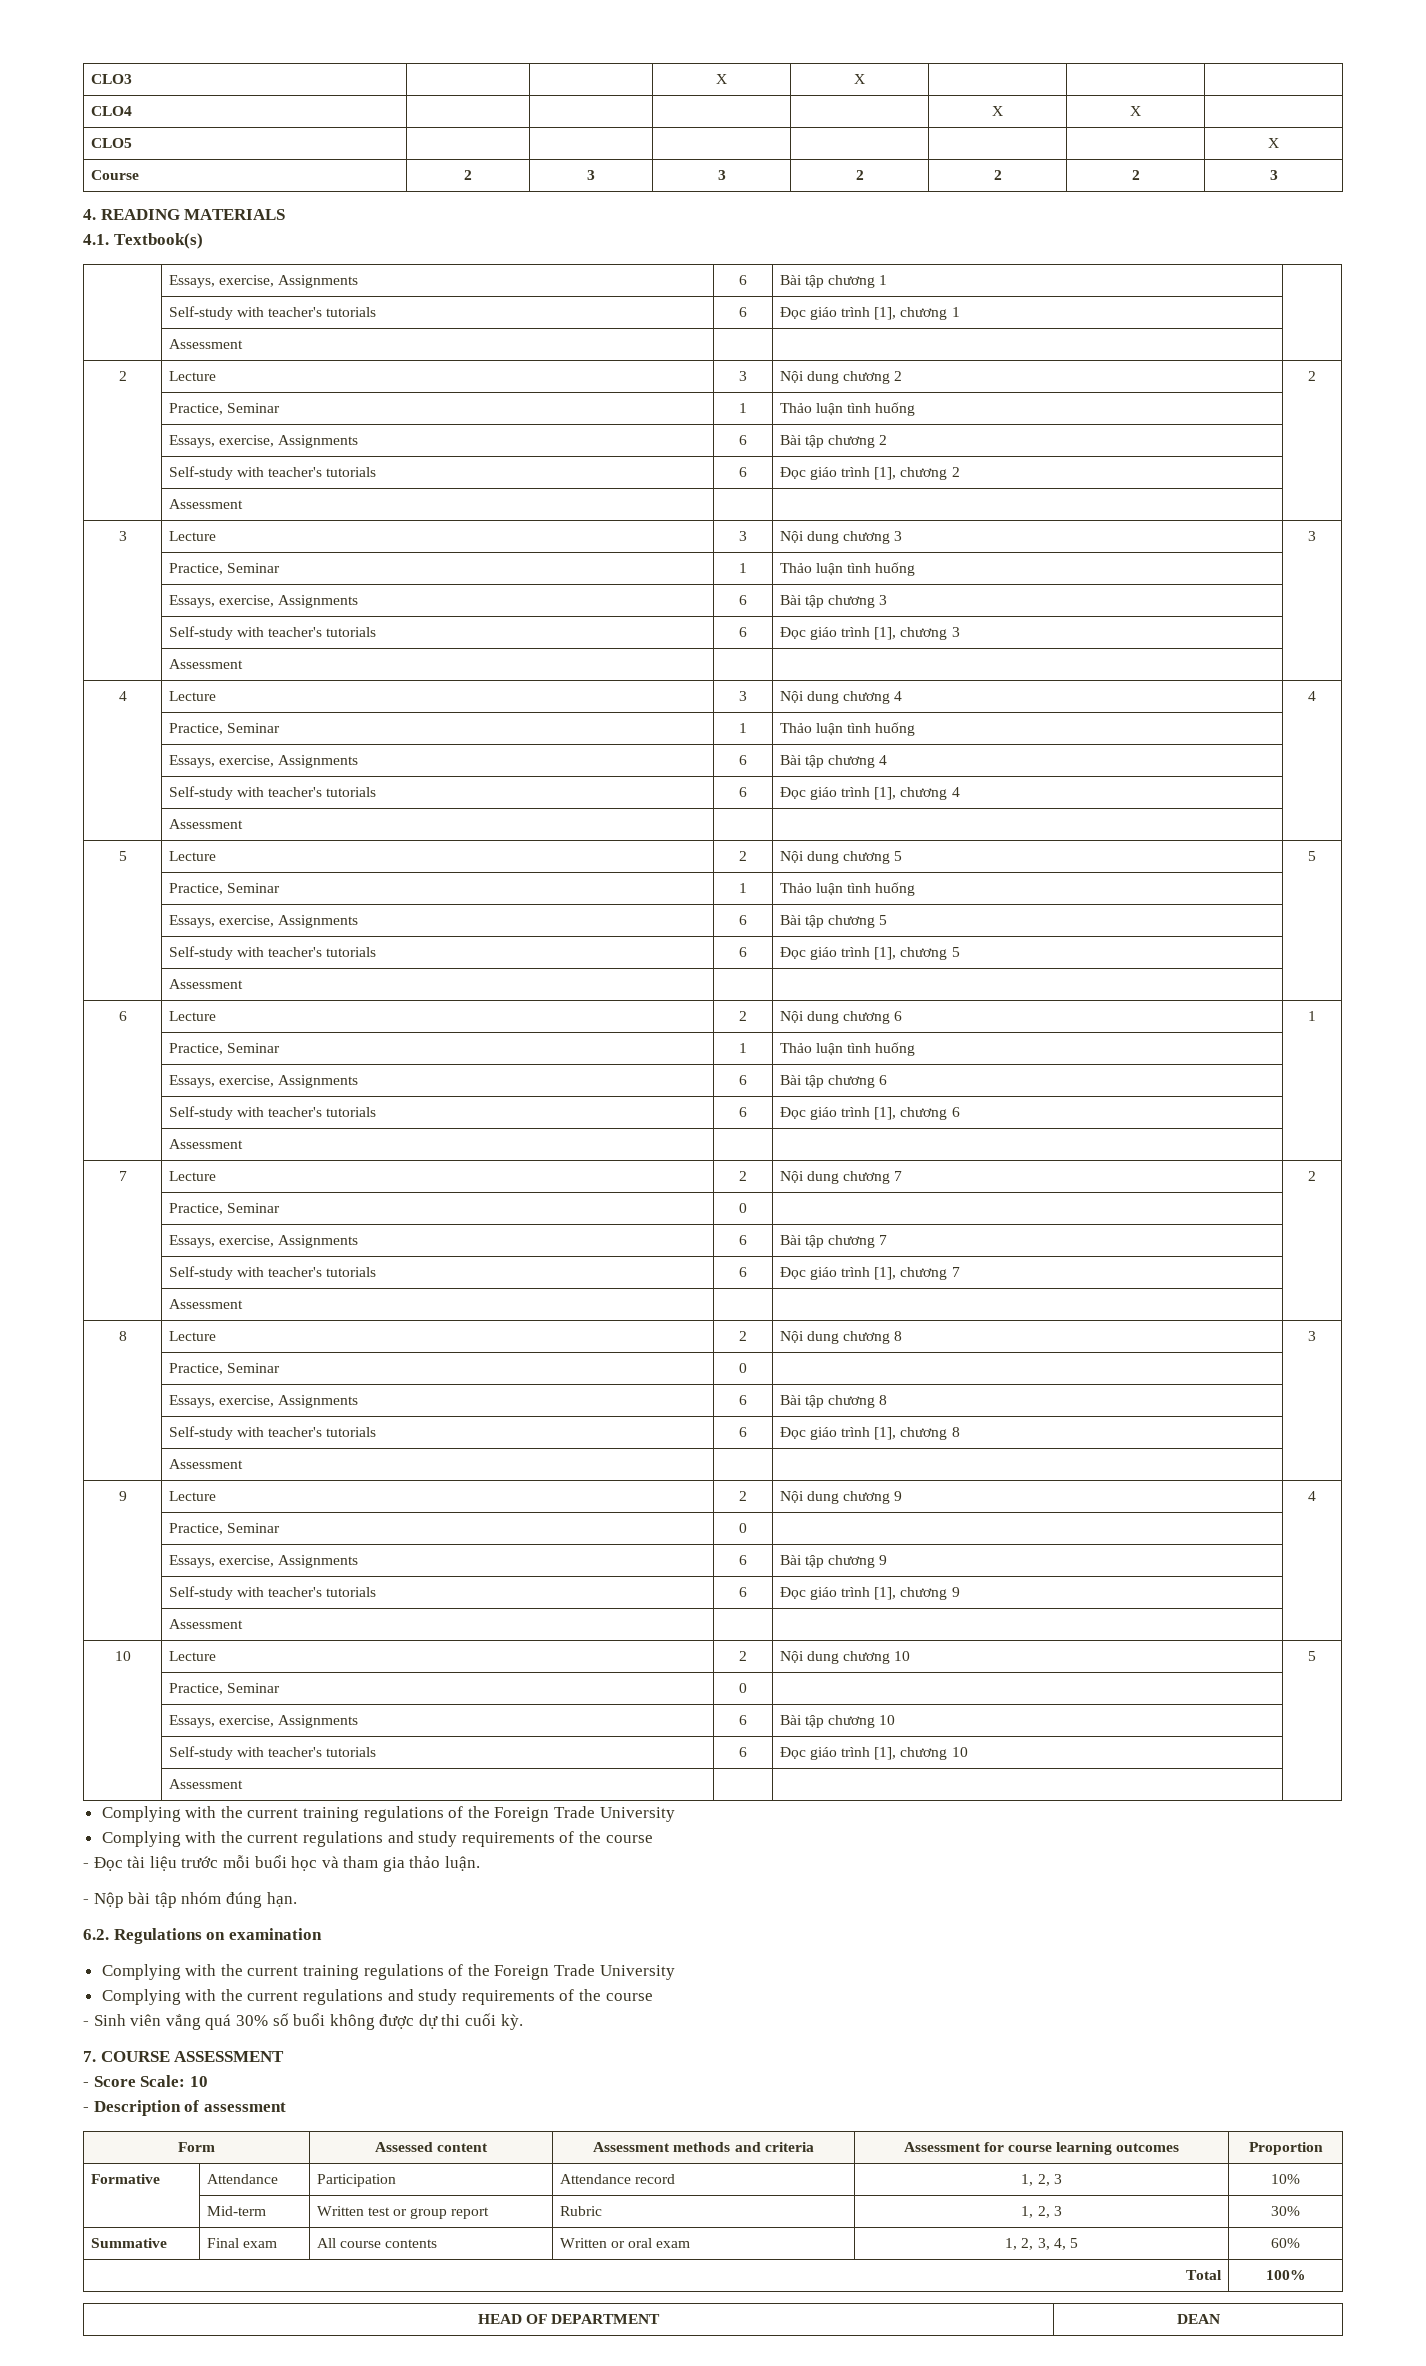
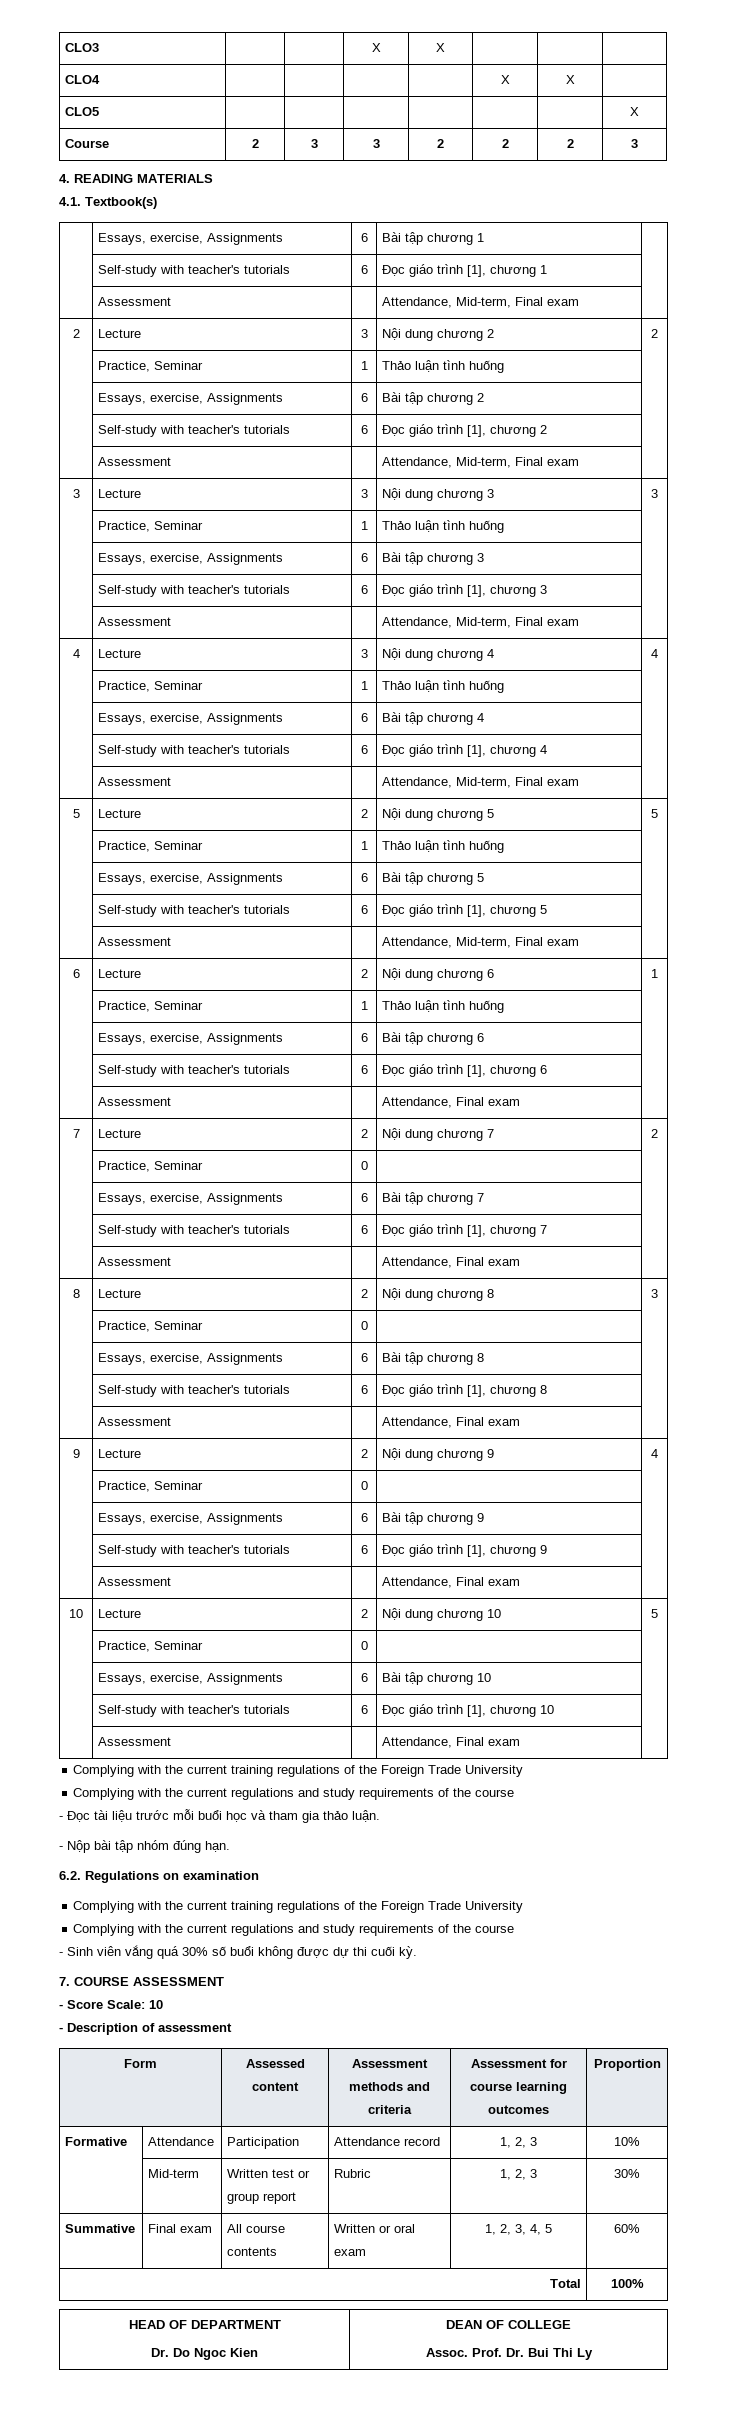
  | Self-study with teacher's tutorials | 6 | Đọc giáo trình [1], chương 1 |
- | Assessment | | |
+ | Assessment | | Attendance, Mid-term, Final exam |
  | Self-study with teacher's tutorials | 6 | Đọc giáo trình [1], chương 2 |
- | Assessment | | |
+ | Assessment | | Attendance, Mid-term, Final exam |
  | Self-study with teacher's tutorials | 6 | Đọc giáo trình [1], chương 3 |
- | Assessment | | |
+ | Assessment | | Attendance, Mid-term, Final exam |
  | Self-study with teacher's tutorials | 6 | Đọc giáo trình [1], chương 4 |
- | Assessment | | |
+ | Assessment | | Attendance, Mid-term, Final exam |
  | Self-study with teacher's tutorials | 6 | Đọc giáo trình [1], chương 5 |
- | Assessment | | |
+ | Assessment | | Attendance, Mid-term, Final exam |
  | Self-study with teacher's tutorials | 6 | Đọc giáo trình [1], chương 6 |
- | Assessment | | |
+ | Assessment | | Attendance, Final exam |
  | Self-study with teacher's tutorials | 6 | Đọc giáo trình [1], chương 7 |
- | Assessment | | |
+ | Assessment | | Attendance, Final exam |
  | Self-study with teacher's tutorials | 6 | Đọc giáo trình [1], chương 8 |
- | Assessment | | |
+ | Assessment | | Attendance, Final exam |
  | Self-study with teacher's tutorials | 6 | Đọc giáo trình [1], chương 9 |
- | Assessment | | |
+ | Assessment | | Attendance, Final exam |
  | Self-study with teacher's tutorials | 6 | Đọc giáo trình [1], chương 10 |
- | Assessment | | |
+ | Assessment | | Attendance, Final exam |
- HEAD OF DEPARTMENT | DEAN
+ HEAD OF DEPARTMENT
+ Dr. Do Ngoc Kien | DEAN OF COLLEGE
+ Assoc. Prof. Dr. Bui Thi Ly

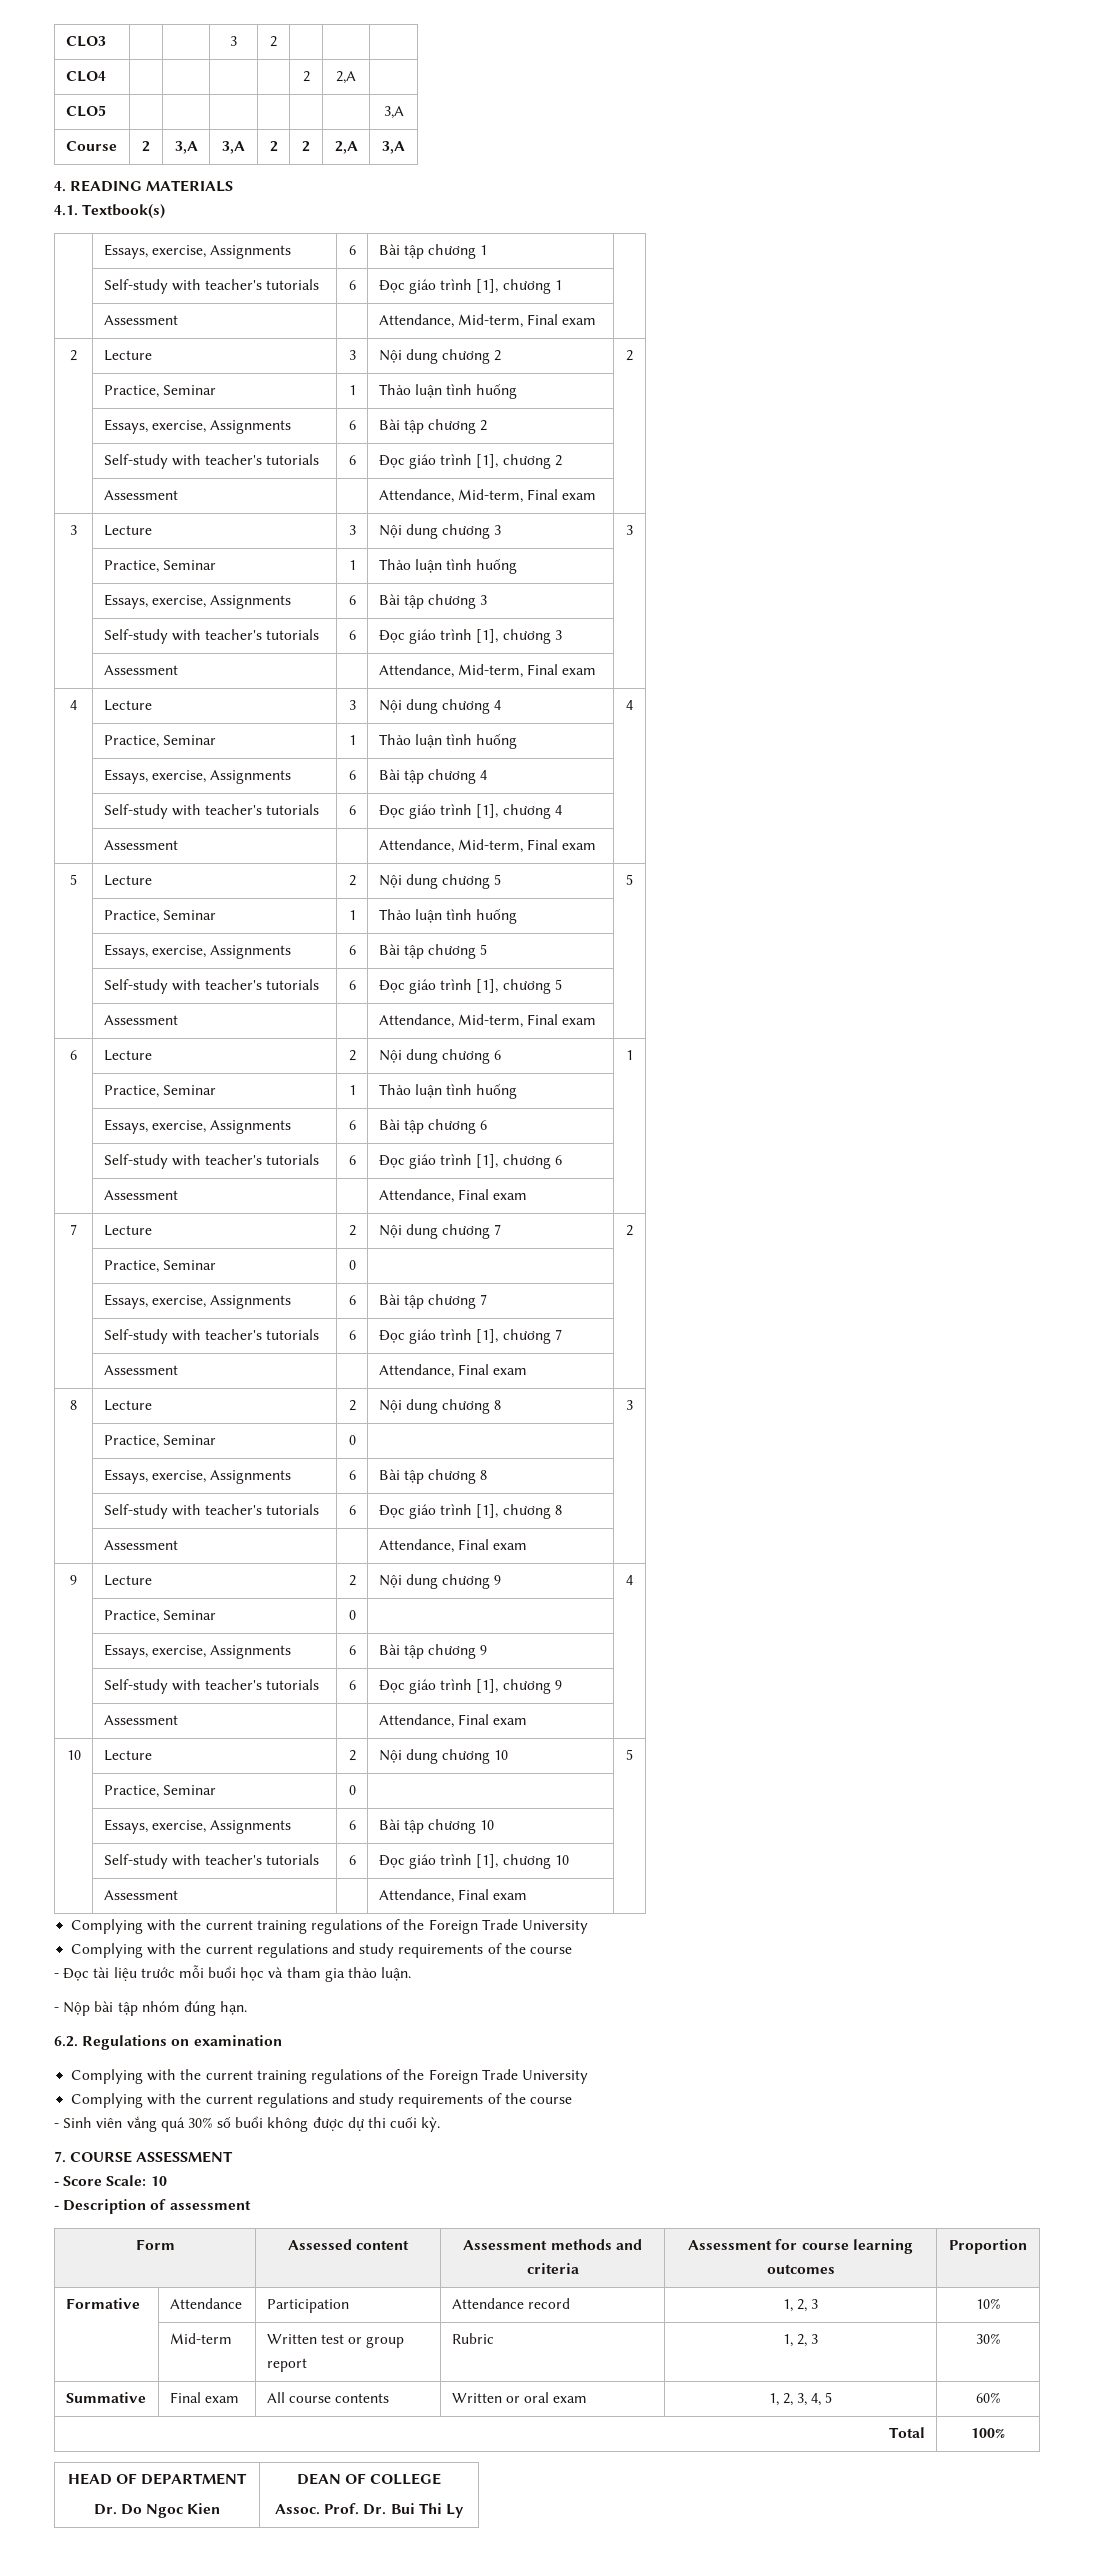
- CLO3 | | | X | X | | |
+ CLO3 | | | 3 | 2 | | |
- CLO4 | | | | | X | X |
+ CLO4 | | | | | 2 | 2,A |
- CLO5 | | | | | | | X
+ CLO5 | | | | | | | 3,A
- Course | 2 | 3 | 3 | 2 | 2 | 2 | 3
+ Course | 2 | 3,A | 3,A | 2 | 2 | 2,A | 3,A

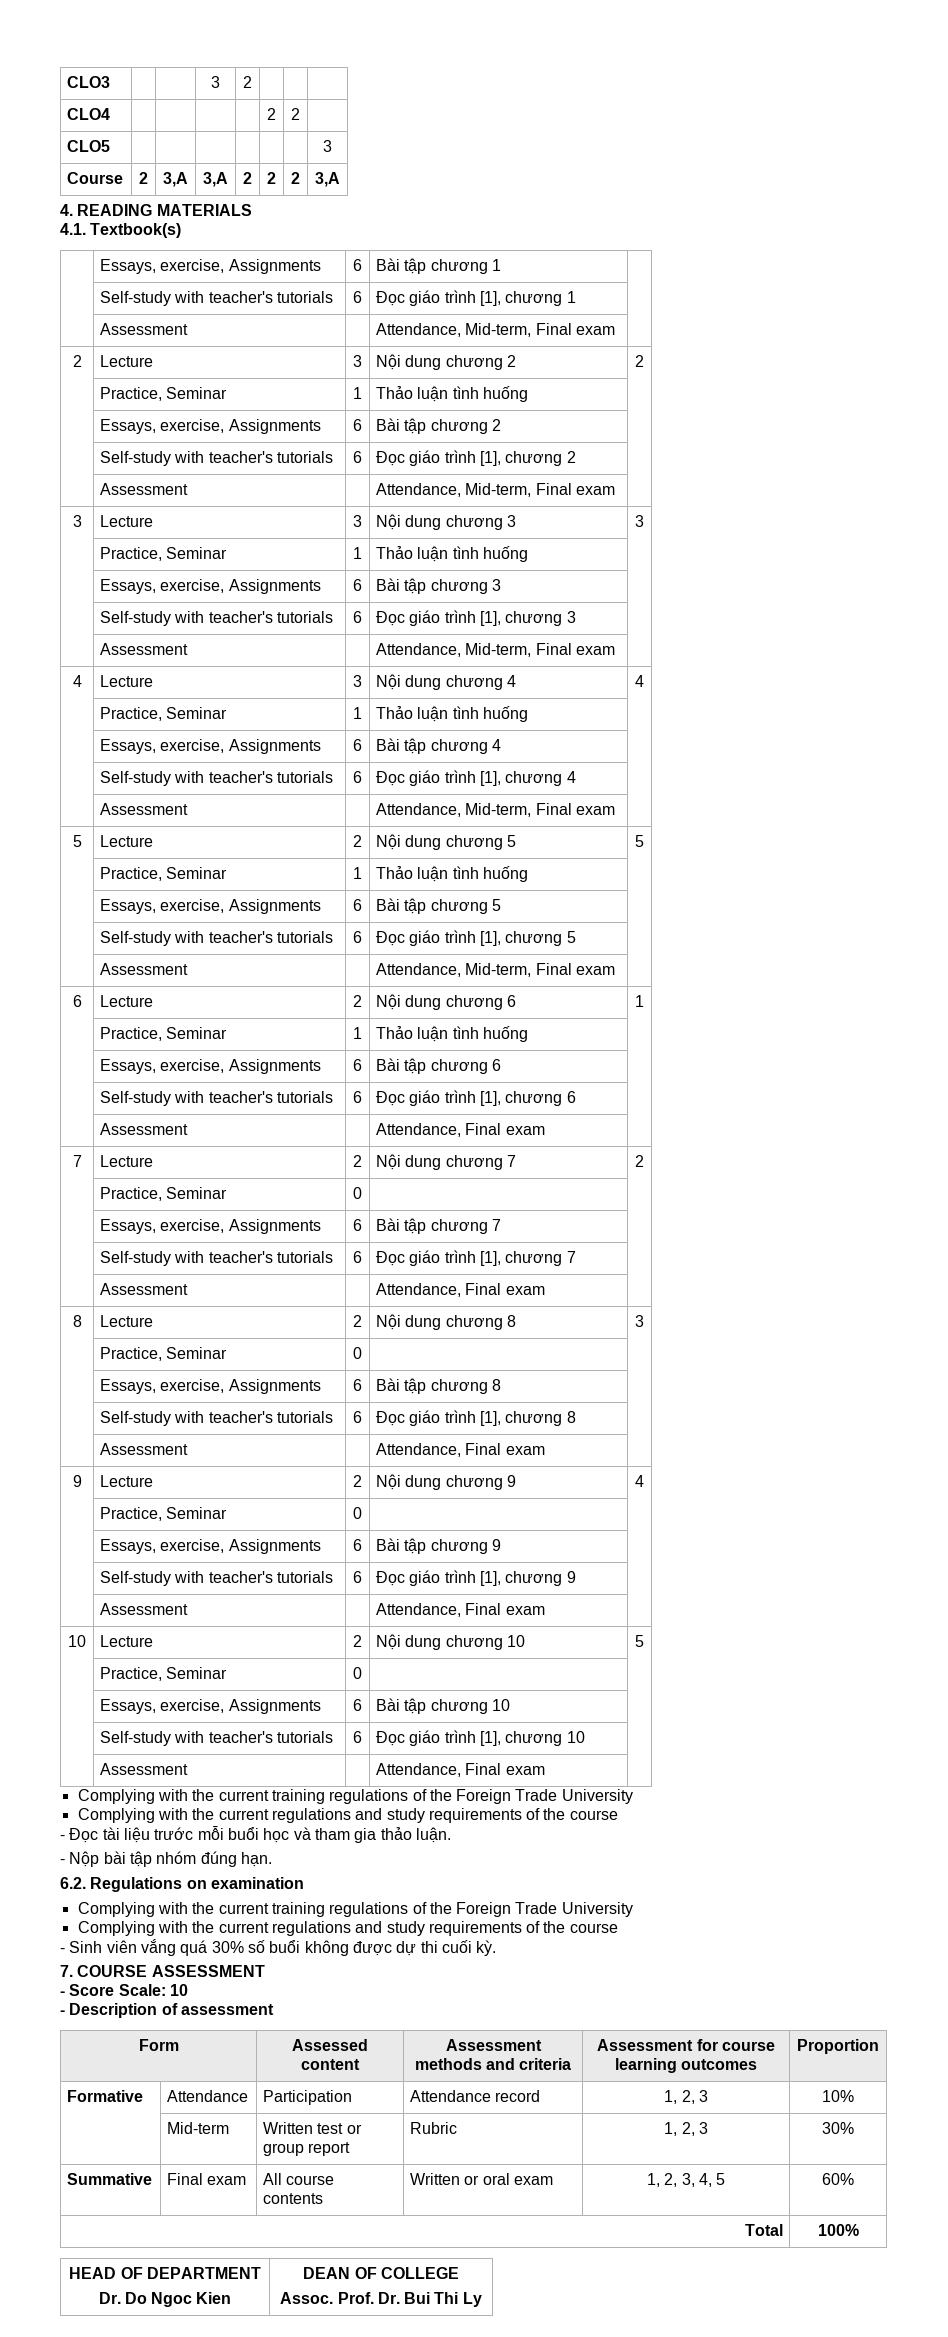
- CLO4 | | | | | 2 | 2,A |
+ CLO4 | | | | | 2 | 2 |
- CLO5 | | | | | | | 3,A
+ CLO5 | | | | | | | 3
- Course | 2 | 3,A | 3,A | 2 | 2 | 2,A | 3,A
+ Course | 2 | 3,A | 3,A | 2 | 2 | 2 | 3,A

